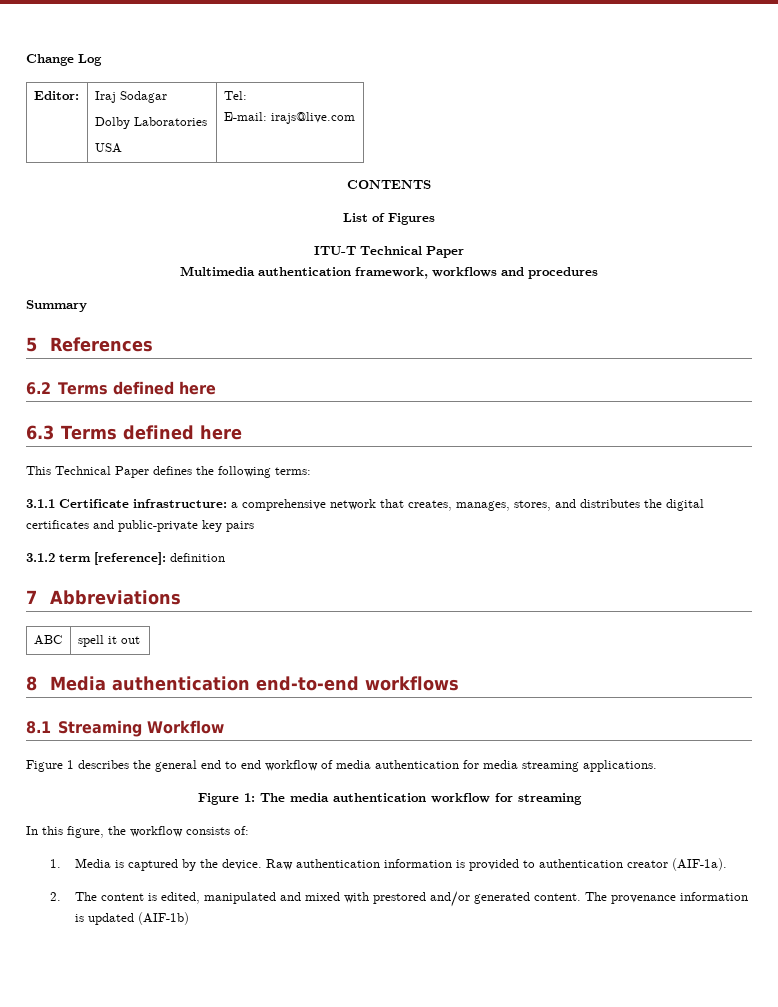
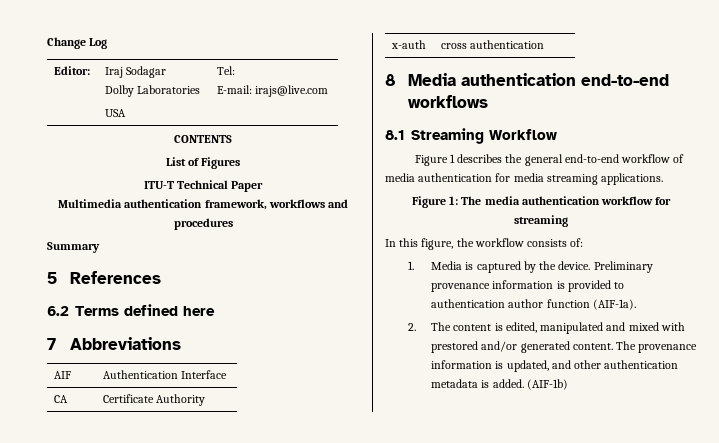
- 6.3 Terms defined here
- This Technical Paper defines the following terms:
- 3.1.1 Certificate infrastructure: a comprehensive network that creates, manages, stores, and distributes the digital certificates and public-private key pairs
- 3.1.2 term [reference]: definition
  7 Abbreviations
- ABC | spell it out
+ AIF | Authentication Interface
+ CA | Certificate Authority
+ x-auth | cross authentication
- Figure 1 describes the general end to end workflow of media authentication for media streaming applications.
+ Figure 1 describes the general end-to-end workflow of media authentication for media streaming applications.
- Raw authentication information is provided to authentication creator (AIF-1a).
+ Preliminary provenance information is provided to authentication author function (AIF-1a).
- The provenance information is updated (AIF-1b)
+ The provenance information is updated, and other authentication metadata is added. (AIF-1b)

